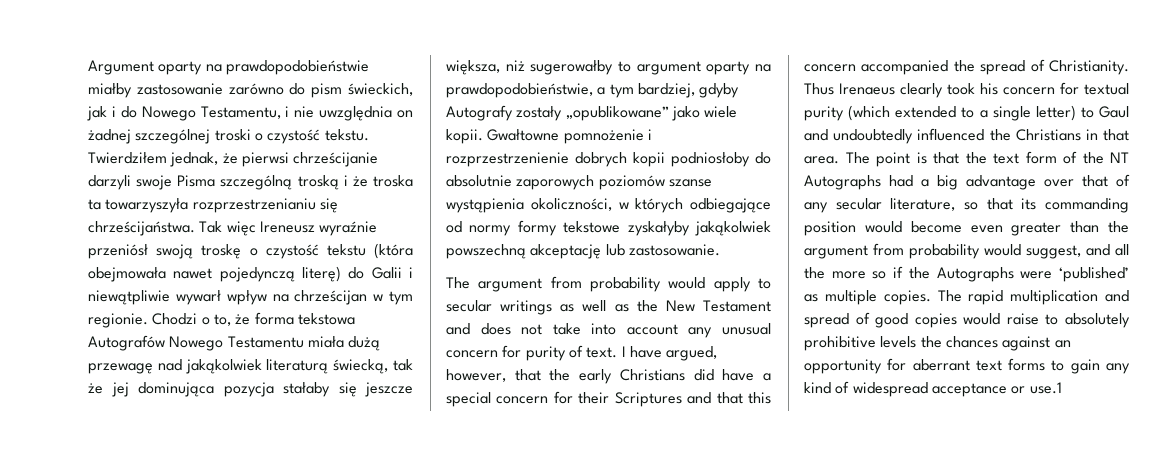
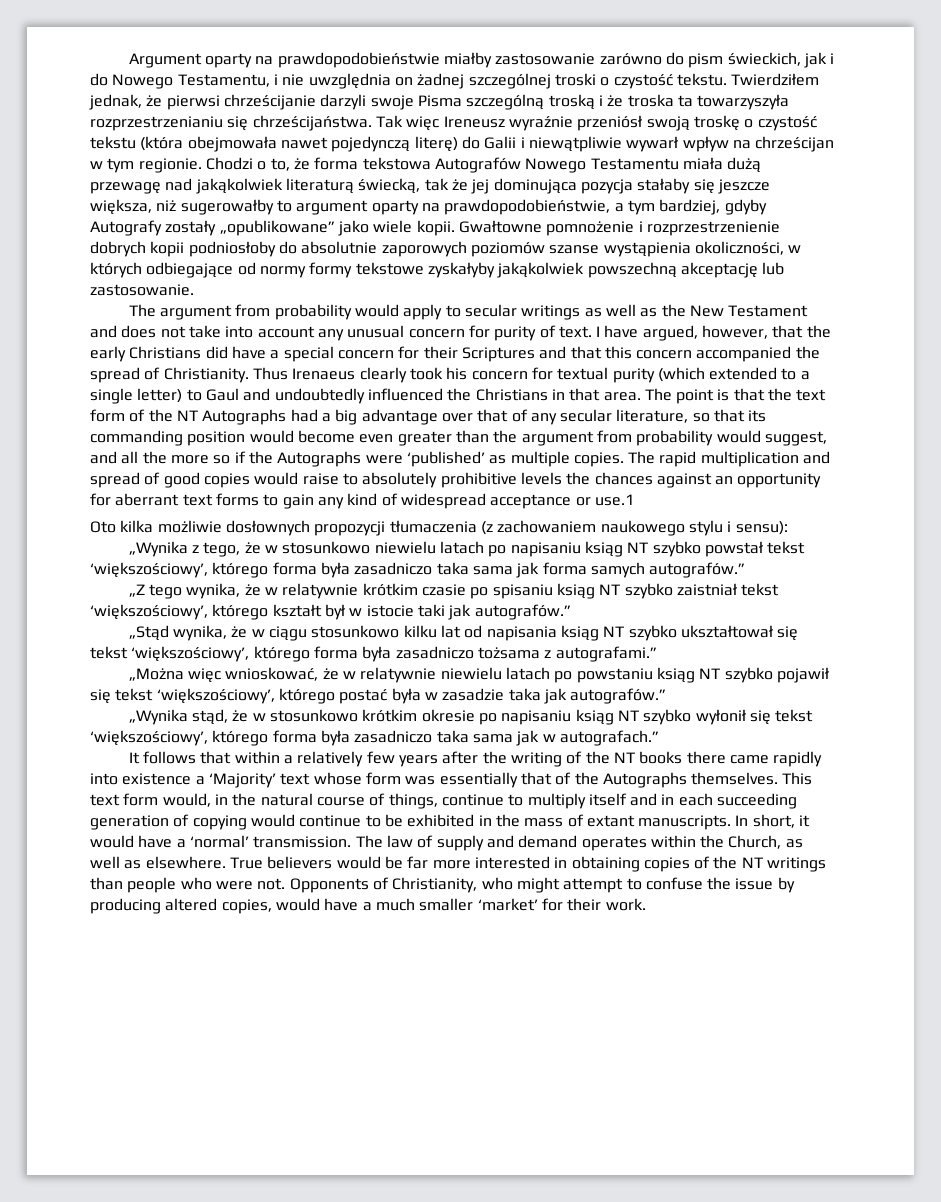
+ Oto kilka możliwie dosłownych propozycji tłumaczenia (z zachowaniem naukowego stylu i sensu):
+ „Wynika z tego, że w stosunkowo niewielu latach po napisaniu ksiąg NT szybko powstał tekst ‘większościowy’, którego forma była zasadniczo taka sama jak forma samych autografów.”
+ „Z tego wynika, że w relatywnie krótkim czasie po spisaniu ksiąg NT szybko zaistniał tekst ‘większościowy’, którego kształt był w istocie taki jak autografów.”
+ „Stąd wynika, że w ciągu stosunkowo kilku lat od napisania ksiąg NT szybko ukształtował się tekst ‘większościowy’, którego forma była zasadniczo tożsama z autografami.”
+ „Można więc wnioskować, że w relatywnie niewielu latach po powstaniu ksiąg NT szybko pojawił się tekst ‘większościowy’, którego postać była w zasadzie taka jak autografów.”
+ „Wynika stąd, że w stosunkowo krótkim okresie po napisaniu ksiąg NT szybko wyłonił się tekst ‘większościowy’, którego forma była zasadniczo taka sama jak w autografach.”
+ It follows that within a relatively few years after the writing of the NT books there came rapidly into existence a ‘Majority’ text whose form was essentially that of the Autographs themselves. This text form would, in the natural course of things, continue to multiply itself and in each succeeding generation of copying would continue to be exhibited in the mass of extant manuscripts. In short, it would have a ‘normal’ transmission. The law of supply and demand operates within the Church, as well as elsewhere. True believers would be far more interested in obtaining copies of the NT writings than people who were not. Opponents of Christianity, who might attempt to confuse the issue by producing altered copies, would have a much smaller ‘market’ for their work.

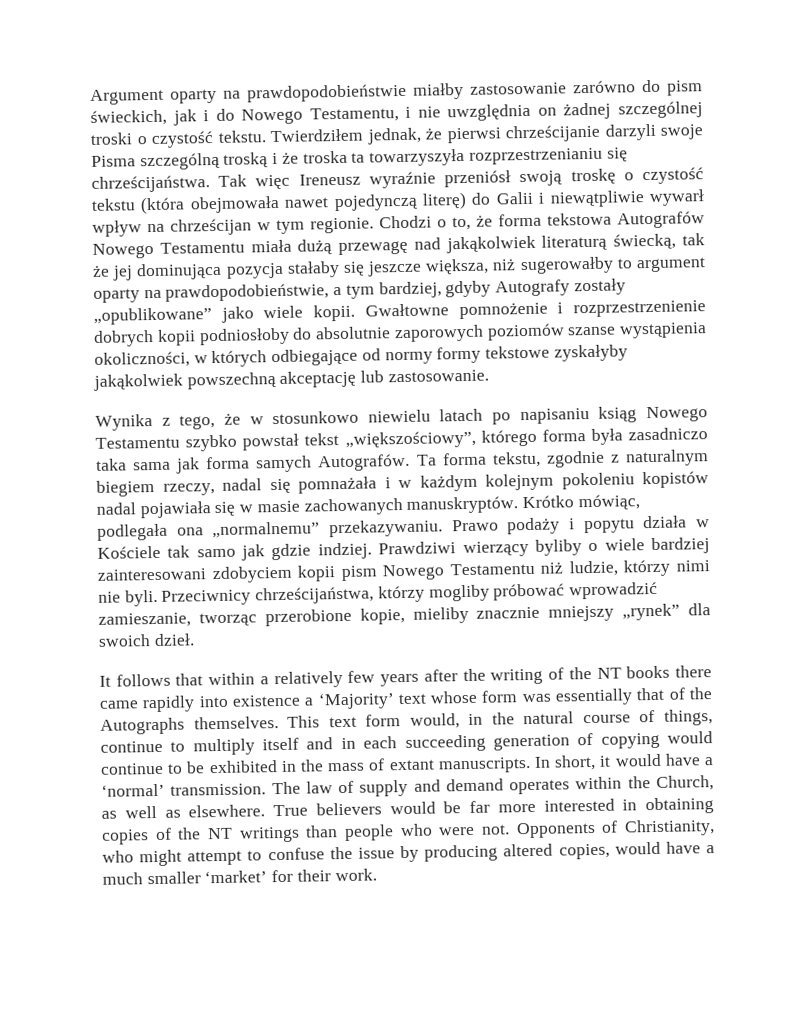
- The argument from probability would apply to secular writings as well as the New Testament and does not take into account any unusual concern for purity of text. I have argued, however, that the early Christians did have a special concern for their Scriptures and that this concern accompanied the spread of Christianity. Thus Irenaeus clearly took his concern for textual purity (which extended to a single letter) to Gaul and undoubtedly influenced the Christians in that area. The point is that the text form of the NT Autographs had a big advantage over that of any secular literature, so that its commanding position would become even greater than the argument from probability would suggest, and all the more so if the Autographs were ‘published’ as multiple copies. The rapid multiplication and spread of good copies would raise to absolutely prohibitive levels the chances against an opportunity for aberrant text forms to gain any kind of widespread acceptance or use.1
- Oto kilka możliwie dosłownych propozycji tłumaczenia (z zachowaniem naukowego stylu i sensu):
- „Wynika z tego, że w stosunkowo niewielu latach po napisaniu ksiąg NT szybko powstał tekst ‘większościowy’, którego forma była zasadniczo taka sama jak forma samych autografów.”
- „Z tego wynika, że w relatywnie krótkim czasie po spisaniu ksiąg NT szybko zaistniał tekst ‘większościowy’, którego kształt był w istocie taki jak autografów.”
- „Stąd wynika, że w ciągu stosunkowo kilku lat od napisania ksiąg NT szybko ukształtował się tekst ‘większościowy’, którego forma była zasadniczo tożsama z autografami.”
- „Można więc wnioskować, że w relatywnie niewielu latach po powstaniu ksiąg NT szybko pojawił się tekst ‘większościowy’, którego postać była w zasadzie taka jak autografów.”
- „Wynika stąd, że w stosunkowo krótkim okresie po napisaniu ksiąg NT szybko wyłonił się tekst ‘większościowy’, którego forma była zasadniczo taka sama jak w autografach.”
+ Wynika z tego, że w stosunkowo niewielu latach po napisaniu ksiąg Nowego Testamentu szybko powstał tekst „większościowy”, którego forma była zasadniczo taka sama jak forma samych Autografów. Ta forma tekstu, zgodnie z naturalnym biegiem rzeczy, nadal się pomnażała i w każdym kolejnym pokoleniu kopistów nadal pojawiała się w masie zachowanych manuskryptów. Krótko mówiąc, podlegała ona „normalnemu” przekazywaniu. Prawo podaży i popytu działa w Kościele tak samo jak gdzie indziej. Prawdziwi wierzący byliby o wiele bardziej zainteresowani zdobyciem kopii pism Nowego Testamentu niż ludzie, którzy nimi nie byli. Przeciwnicy chrześcijaństwa, którzy mogliby próbować wprowadzić zamieszanie, tworząc przerobione kopie, mieliby znacznie mniejszy „rynek” dla swoich dzieł.

